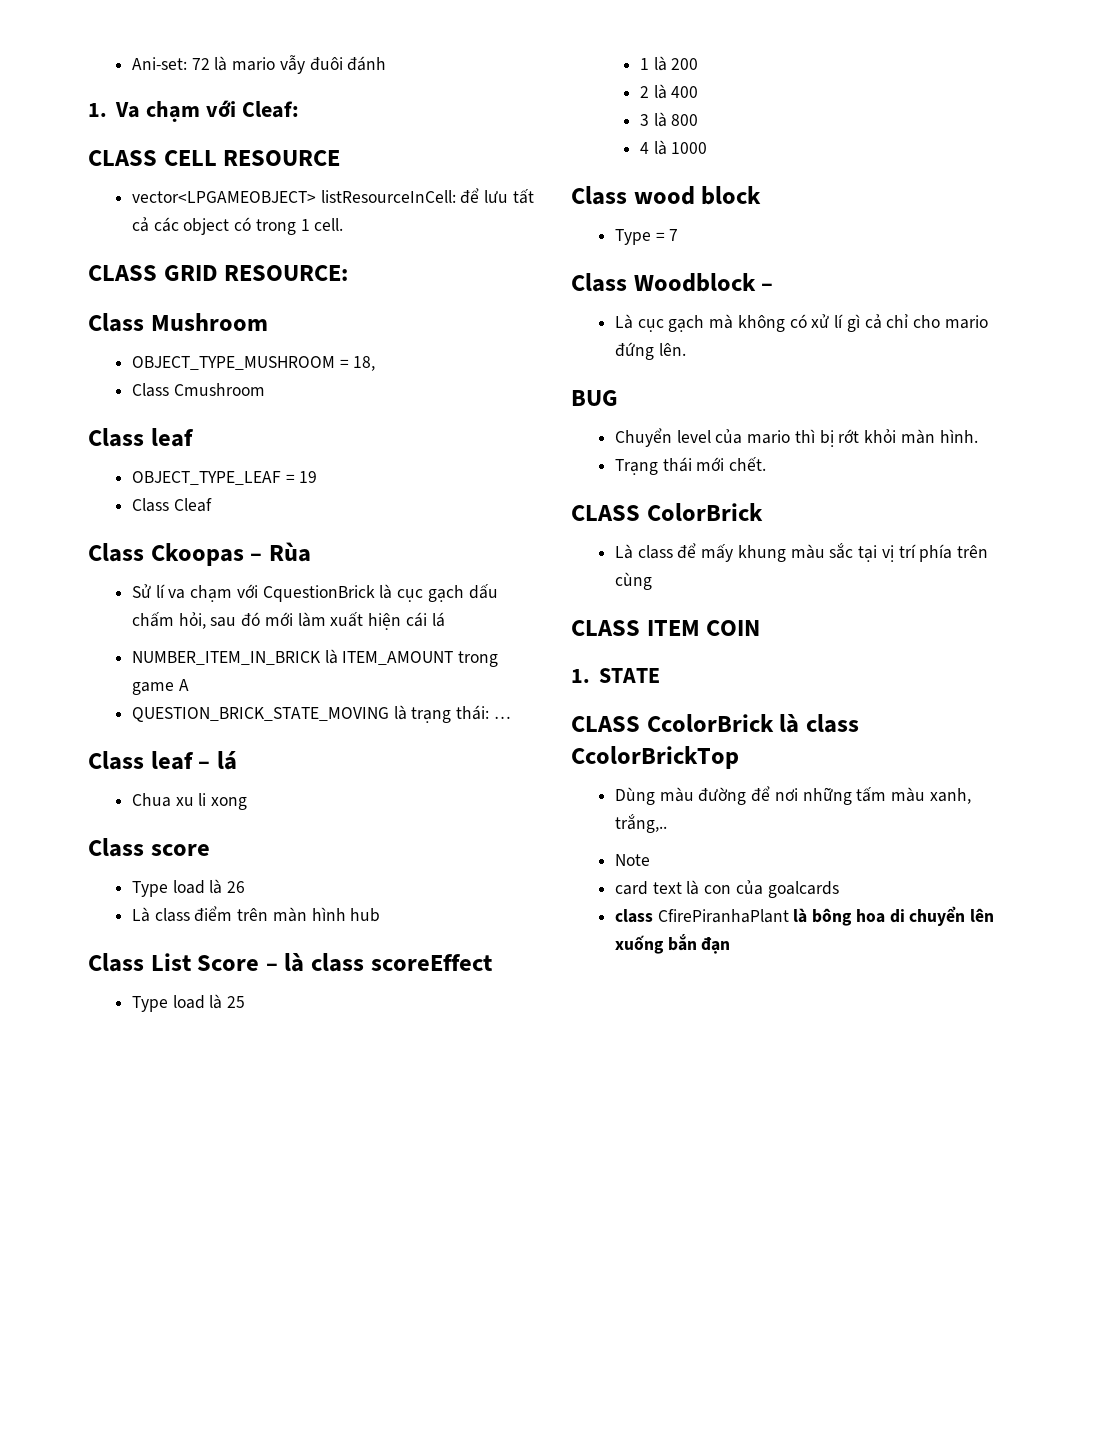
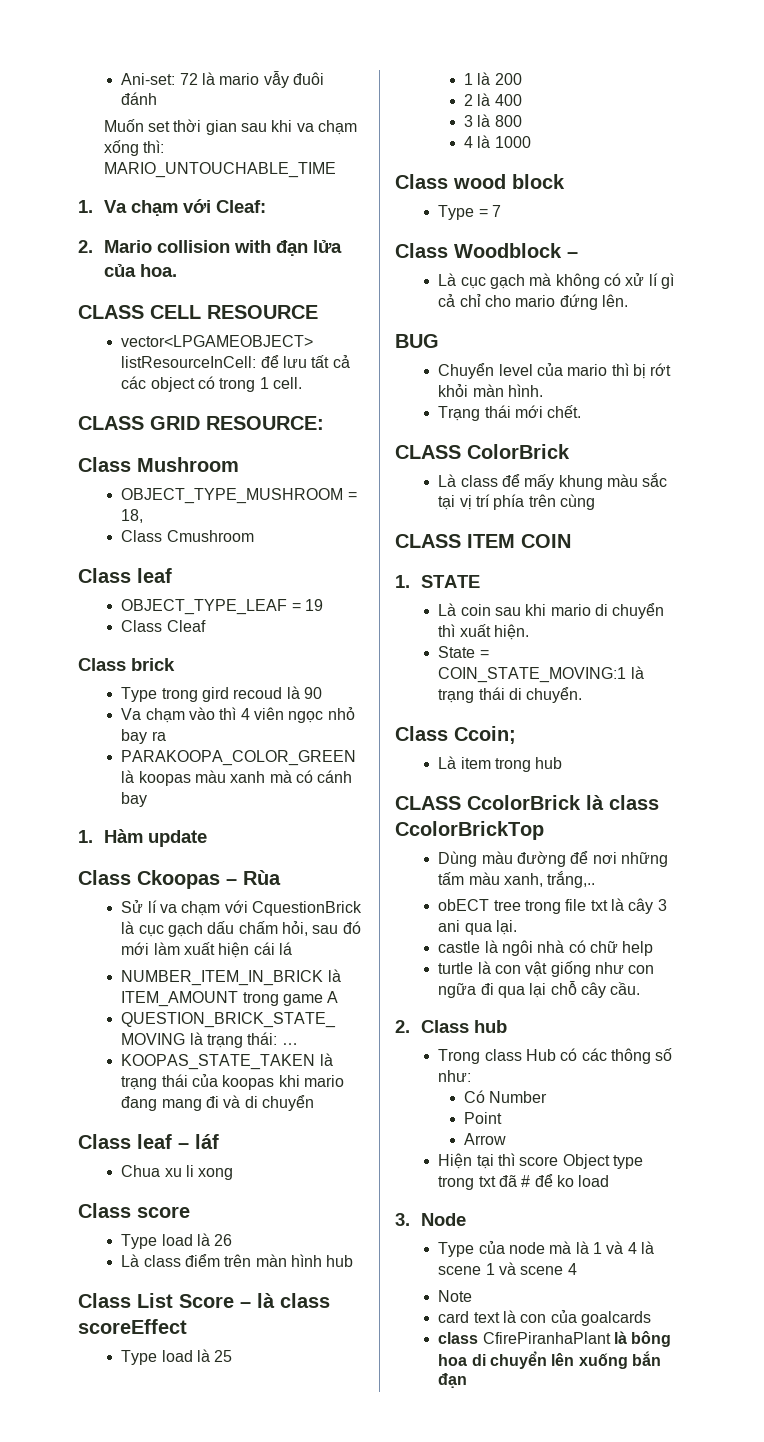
+ Muốn set thời gian sau khi va chạm xống thì: MARIO_UNTOUCHABLE_TIME
+ 2. Mario collision with đạn lửa của hoa.
+ Class brick
+ Type trong gird recoud là 90
+ Va chạm vào thì 4 viên ngọc nhỏ bay ra
+ PARAKOOPA_COLOR_GREEN là koopas màu xanh mà có cánh bay
+ 1. Hàm update
+ KOOPAS_STATE_TAKEN là trạng thái của koopas khi mario đang mang đi và di chuyển
- Class leaf – lá
+ Class leaf – láf
+ Là coin sau khi mario di chuyển thì xuất hiện.
+ State = COIN_STATE_MOVING:1 là trạng thái di chuyển.
+ Class Ccoin;
+ Là item trong hub
+ obECT tree trong file txt là cây 3 ani qua lại.
+ castle là ngôi nhà có chữ help
+ turtle là con vật giống như con ngữa đi qua lại chỗ cây cầu.
+ 2. Class hub
+ Trong class Hub có các thông số như:
+ Có Number
+ Point
+ Arrow
+ Hiện tại thì score Object type trong txt đã # để ko load
+ 3. Node
+ Type của node mà là 1 và 4 là scene 1 và scene 4

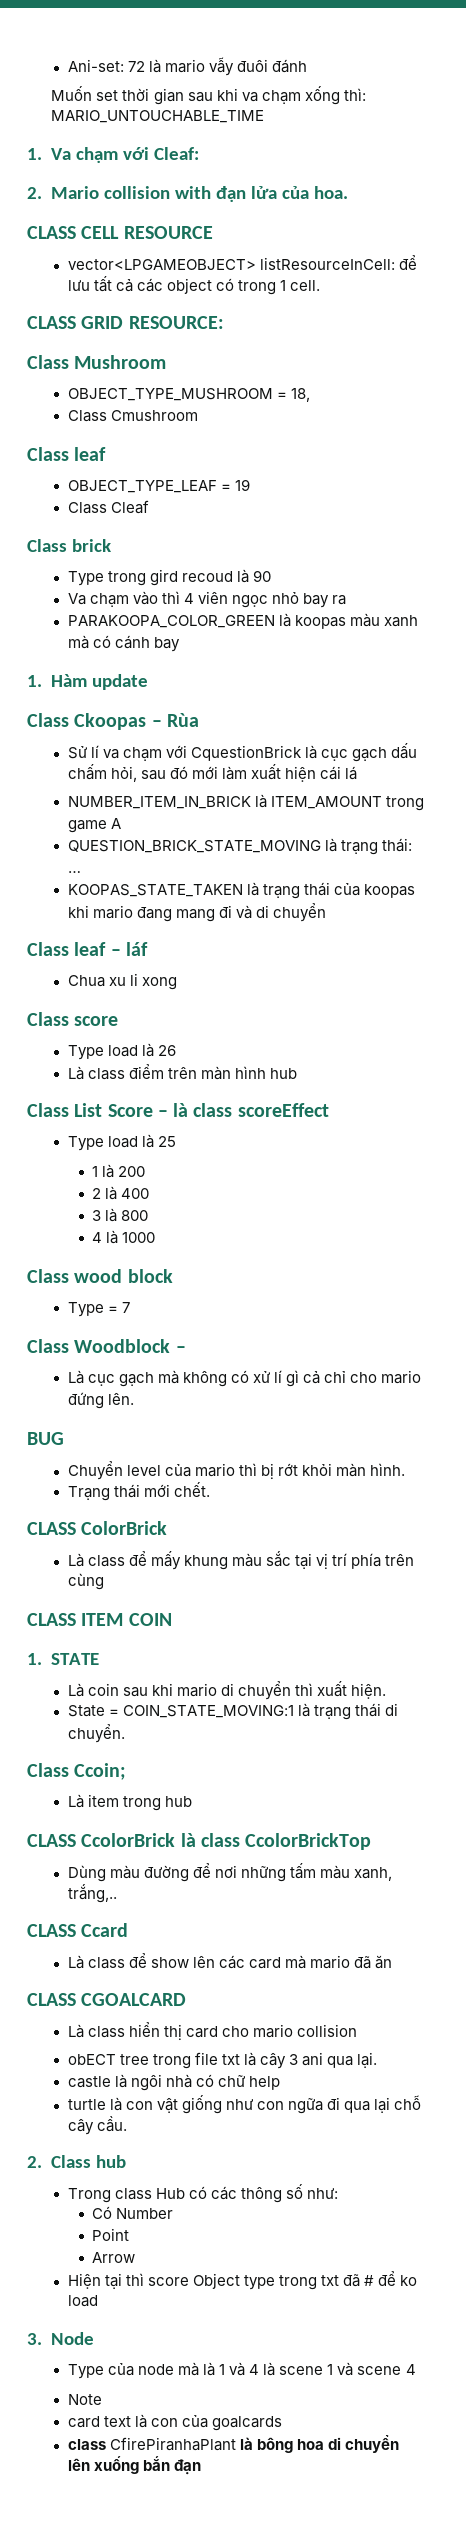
+ CLASS Ccard
+ Là class để show lên các card mà mario đã ăn
+ CLASS CGOALCARD
+ Là class hiển thị card cho mario collision

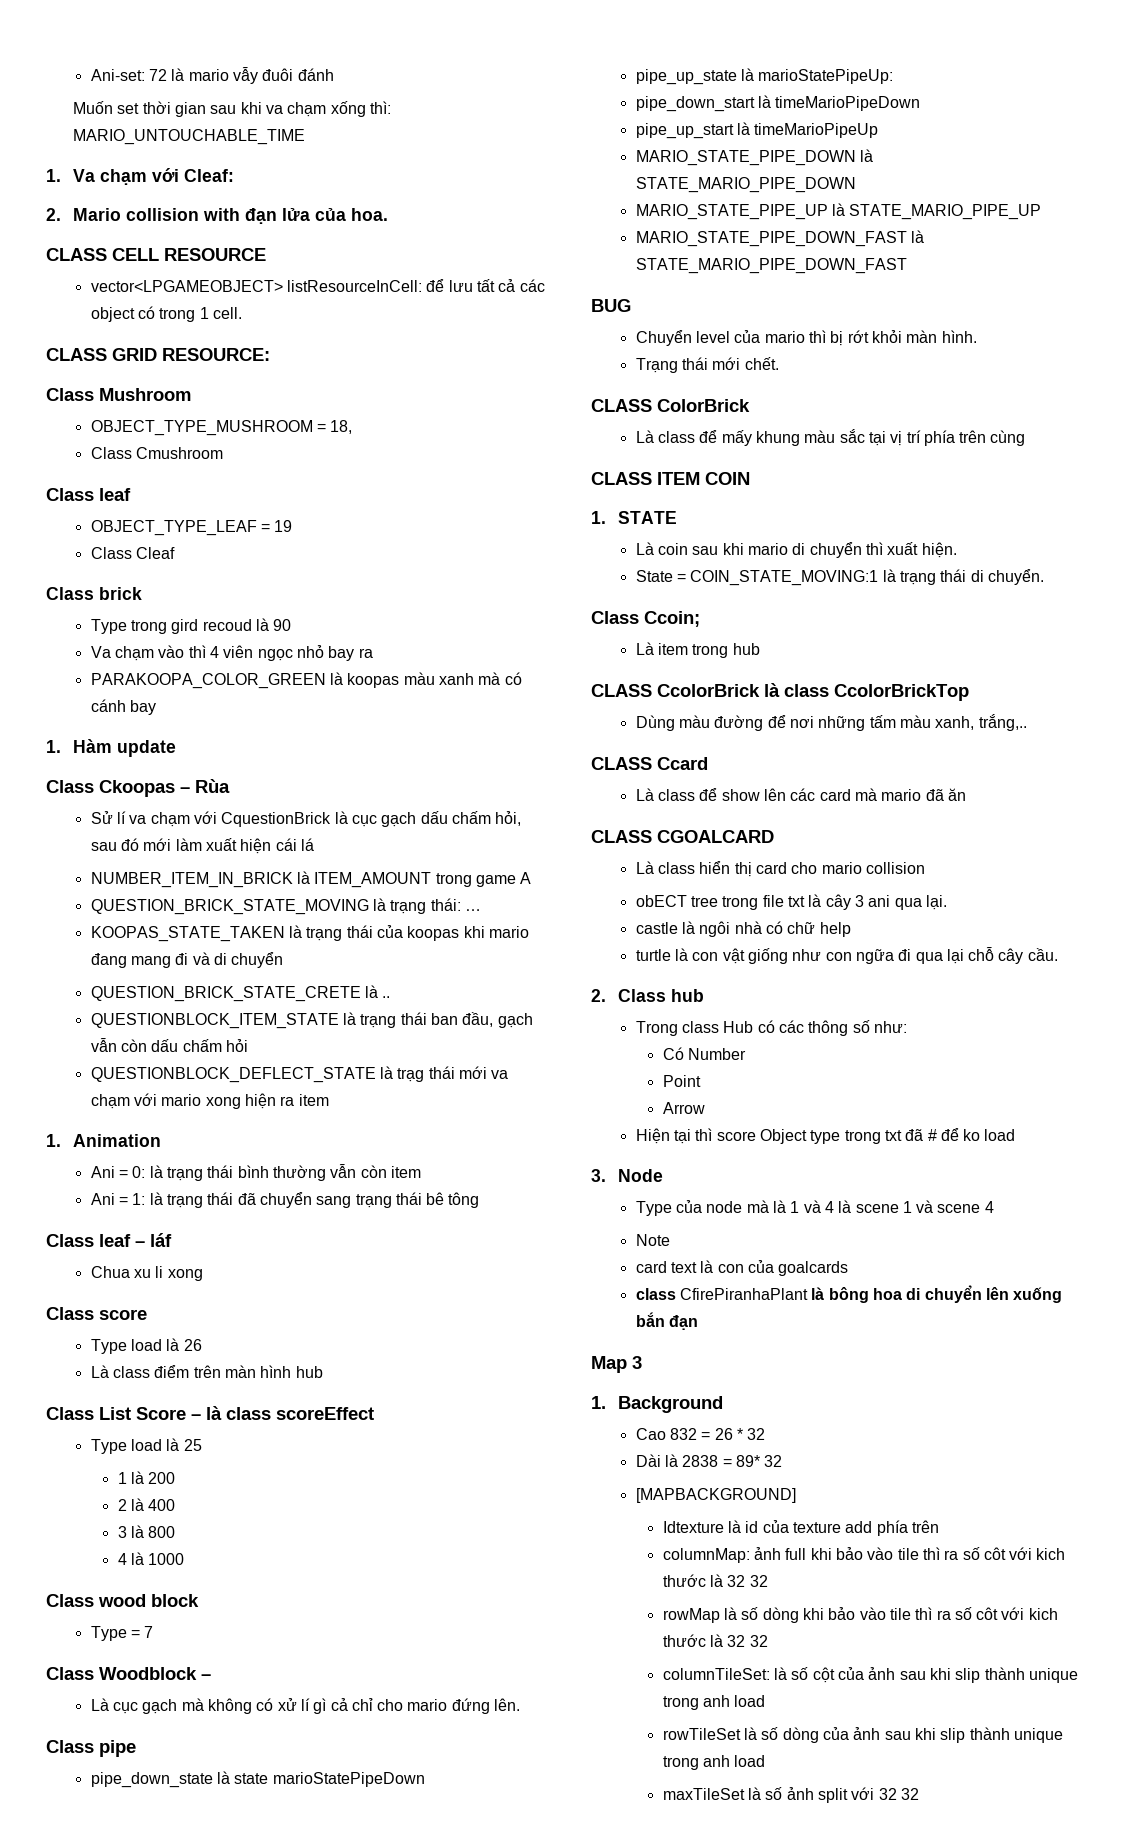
+ QUESTION_BRICK_STATE_CRETE là ..
+ QUESTIONBLOCK_ITEM_STATE là trạng thái ban đầu, gạch vẫn còn dấu chấm hỏi
+ QUESTIONBLOCK_DEFLECT_STATE là trạg thái mới va chạm với mario xong hiện ra item
+ 1. Animation
+ Ani = 0: là trạng thái bình thường vẫn còn item
+ Ani = 1: là trạng thái đã chuyển sang trạng thái bê tông
+ Class pipe
+ pipe_down_state là state marioStatePipeDown
+ pipe_up_state là marioStatePipeUp:
+ pipe_down_start là timeMarioPipeDown
+ pipe_up_start là timeMarioPipeUp
+ MARIO_STATE_PIPE_DOWN là STATE_MARIO_PIPE_DOWN
+ MARIO_STATE_PIPE_UP là STATE_MARIO_PIPE_UP
+ MARIO_STATE_PIPE_DOWN_FAST là STATE_MARIO_PIPE_DOWN_FAST
+ Map 3
+ 1. Background
+ Cao 832 = 26 * 32
+ Dài là 2838 = 89* 32
+ [MAPBACKGROUND]
+ Idtexture là id của texture add phía trên
+ columnMap: ảnh full khi bảo vào tile thì ra số côt với kich thước là 32 32
+ rowMap là số dòng khi bảo vào tile thì ra số côt với kich thước là 32 32
+ columnTileSet: là số cột của ảnh sau khi slip thành unique trong anh load
+ rowTileSet là số dòng của ảnh sau khi slip thành unique trong anh load
+ maxTileSet là số ảnh split với 32 32

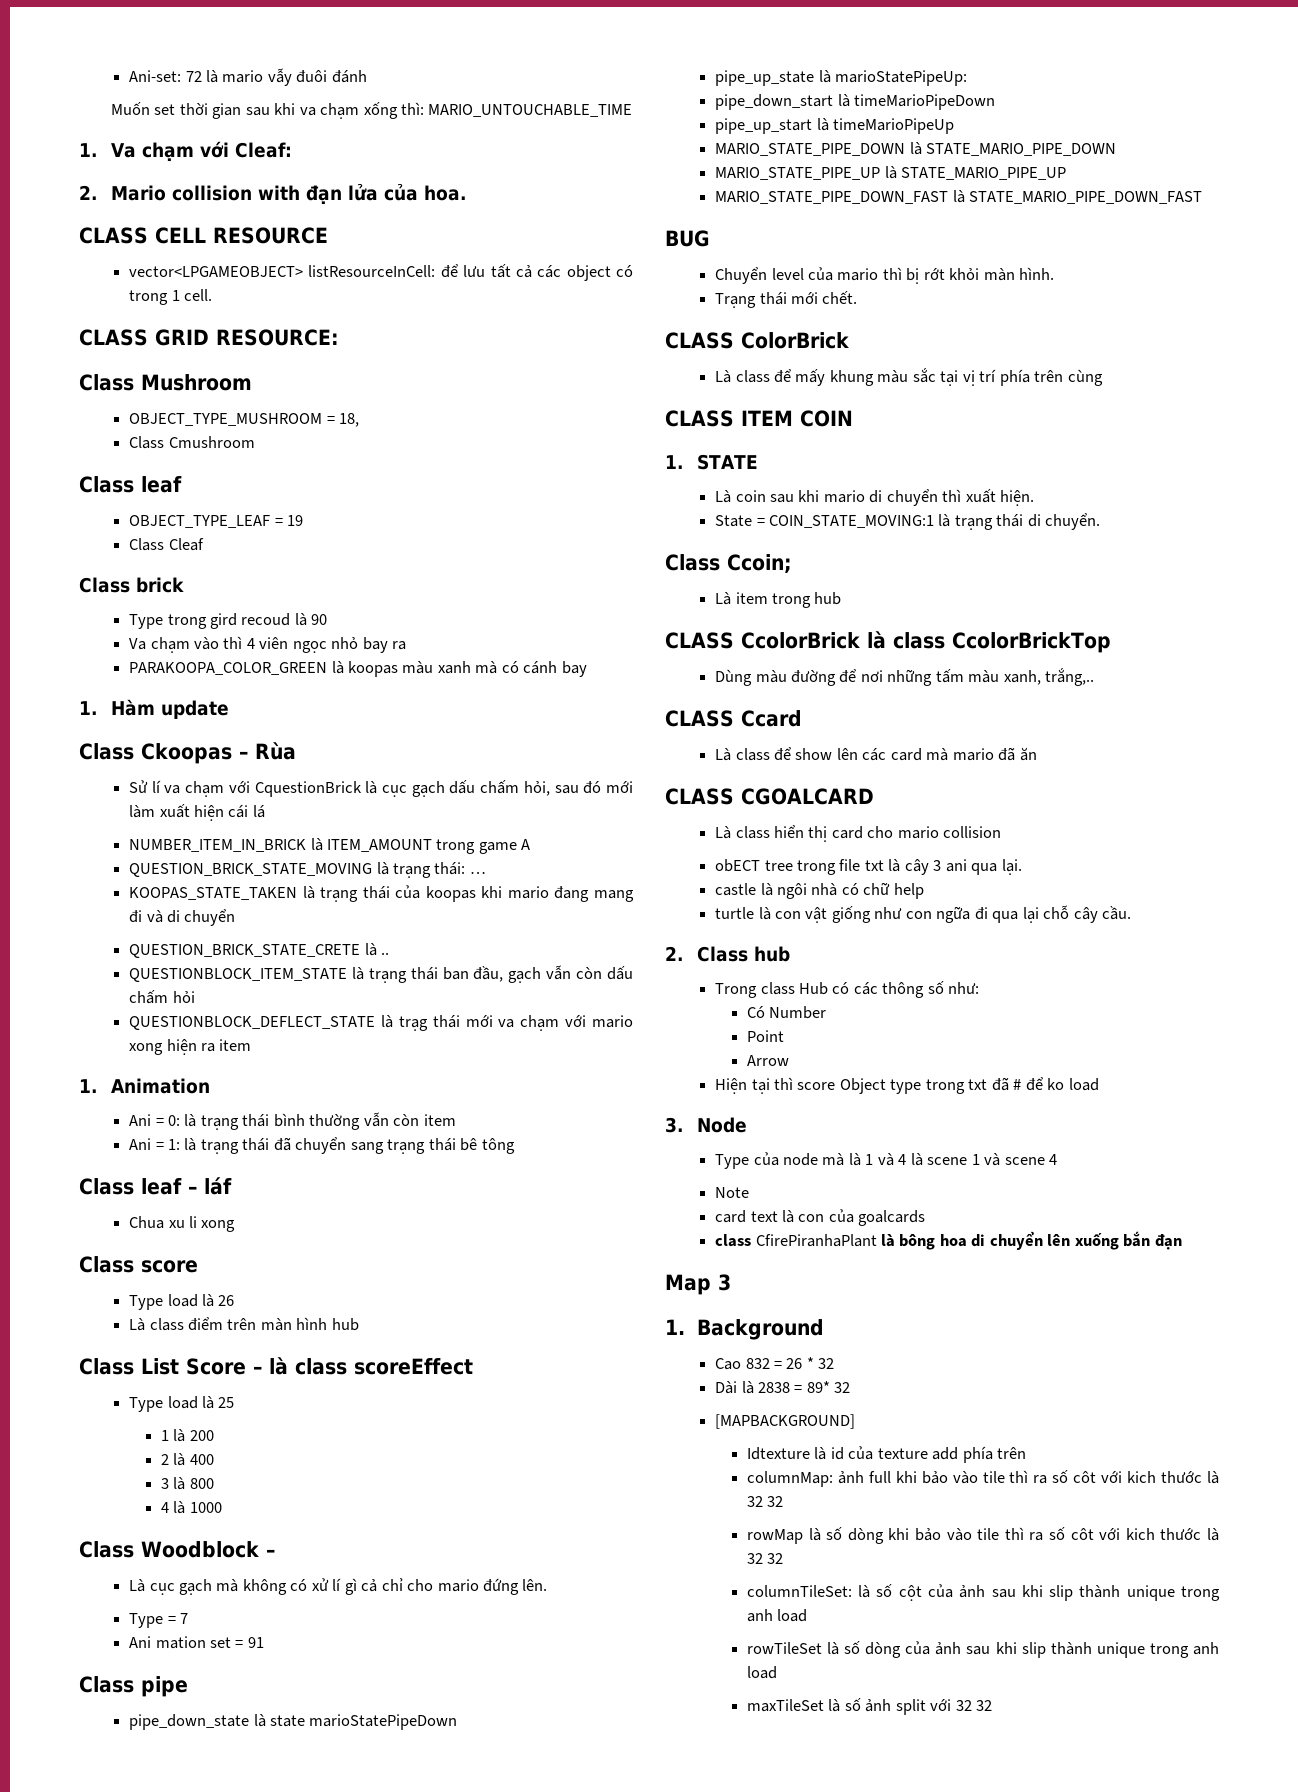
- Class wood block
- Type = 7
+ Type = 7
+ Ani mation set = 91

